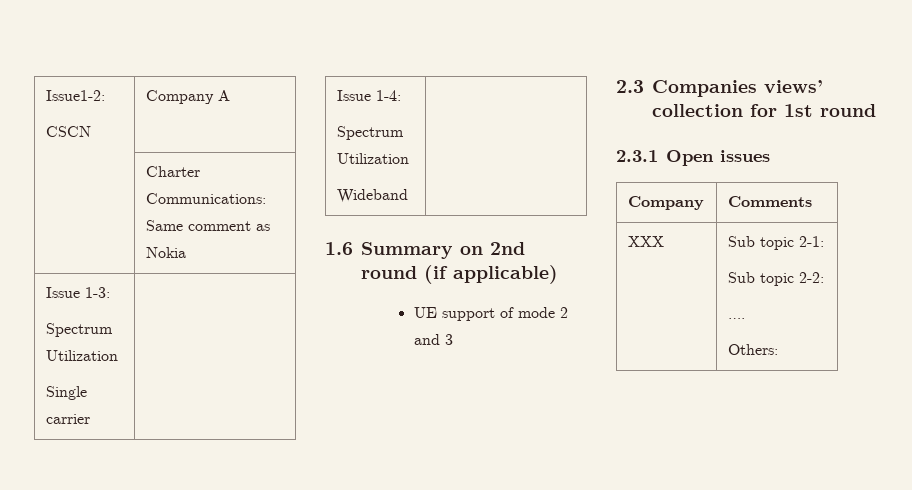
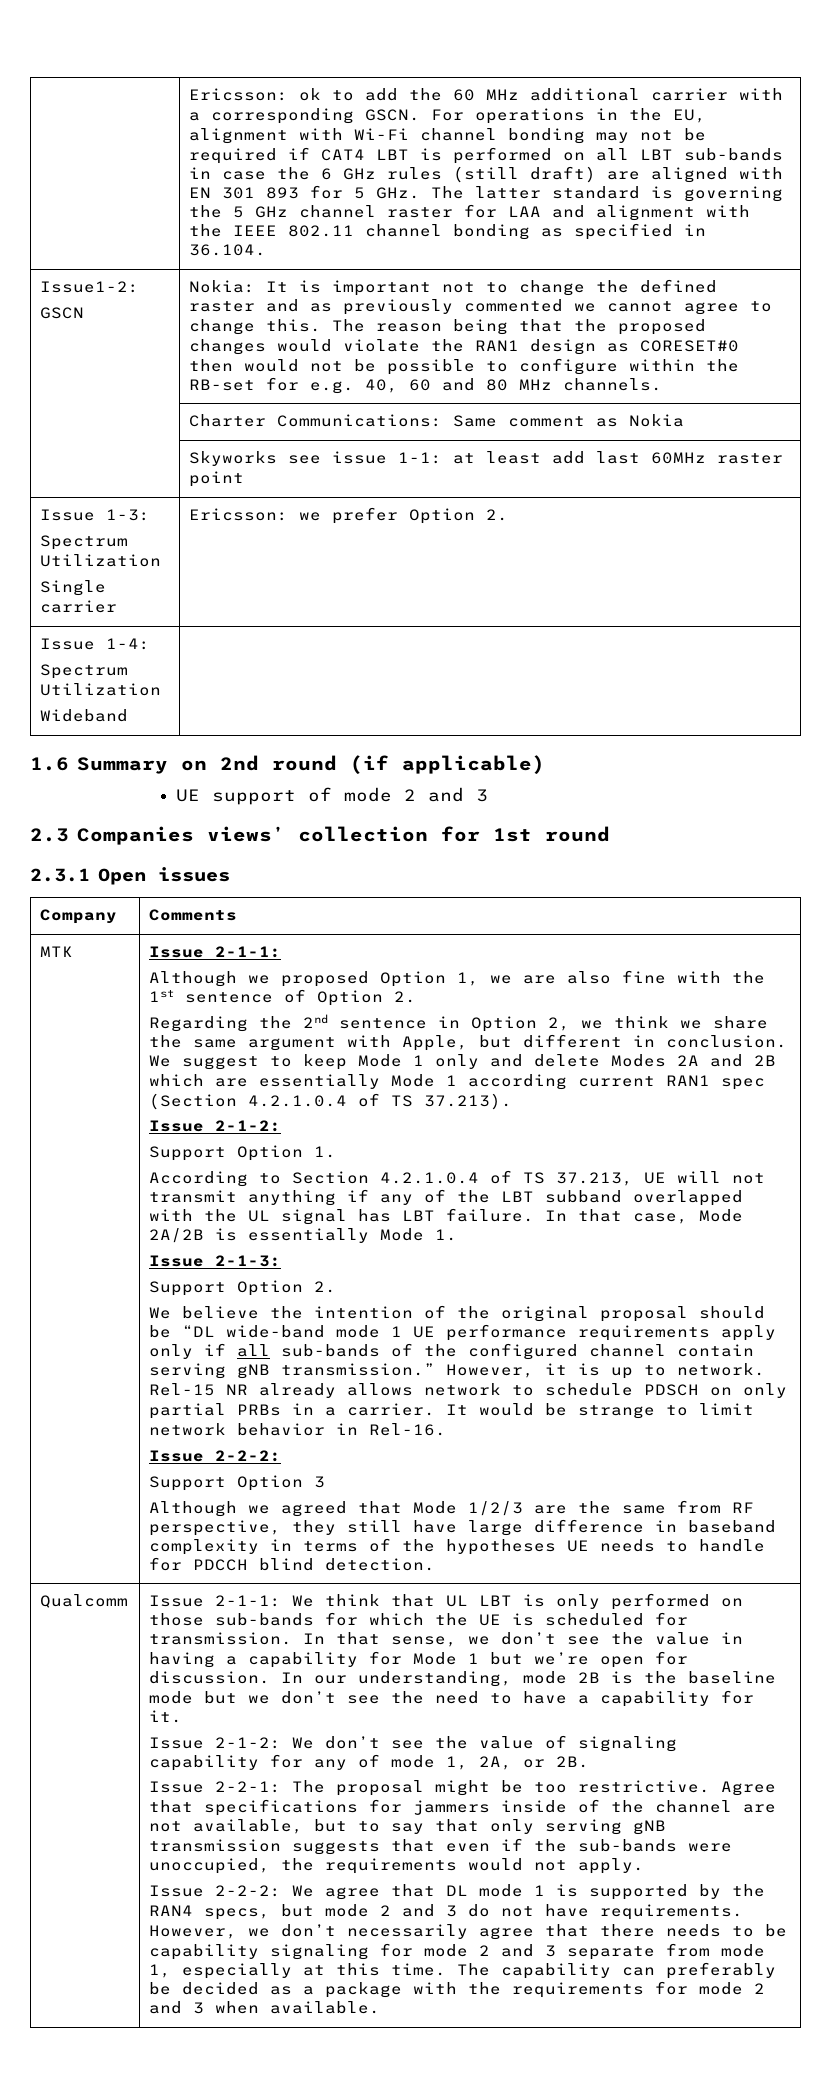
+ Ericsson: ok to add the 60 MHz additional carrier with a corresponding GSCN. For operations in the EU, alignment with Wi-Fi channel bonding may not be required if CAT4 LBT is performed on all LBT sub-bands in case the 6 GHz rules (still draft) are aligned with EN 301 893 for 5 GHz. The latter standard is governing the 5 GHz channel raster for LAA and alignment with the IEEE 802.11 channel bonding as specified in 36.104.
  Issue1-2:
- CSCN | Company A
+ GSCN | Nokia: It is important not to change the defined raster and as previously commented we cannot agree to change this. The reason being that the proposed changes would violate the RAN1 design as CORESET#0 then would not be possible to configure within the RB-set for e.g. 40, 60 and 80 MHz channels.
+ | Skyworks see issue 1-1: at least add last 60MHz raster point
  Issue 1-3:
  Spectrum Utilization
- Single carrier |
+ Single carrier | Ericsson: we prefer Option 2.
- XXX | Sub topic 2-1:
- Sub topic 2-2:
- ….
- Others:
+ MTK | Issue 2-1-1:
+ Although we proposed Option 1, we are also fine with the 1st sentence of Option 2.
+ Regarding the 2nd sentence in Option 2, we think we share the same argument with Apple, but different in conclusion. We suggest to keep Mode 1 only and delete Modes 2A and 2B which are essentially Mode 1 according current RAN1 spec (Section 4.2.1.0.4 of TS 37.213).
+ Issue 2-1-2:
+ Support Option 1.
+ According to Section 4.2.1.0.4 of TS 37.213, UE will not transmit anything if any of the LBT subband overlapped with the UL signal has LBT failure. In that case, Mode 2A/2B is essentially Mode 1.
+ Issue 2-1-3:
+ Support Option 2.
+ We believe the intention of the original proposal should be “DL wide-band mode 1 UE performance requirements apply only if all sub-bands of the configured channel contain serving gNB transmission.” However, it is up to network. Rel-15 NR already allows network to schedule PDSCH on only partial PRBs in a carrier. It would be strange to limit network behavior in Rel-16.
+ Issue 2-2-2:
+ Support Option 3
+ Although we agreed that Mode 1/2/3 are the same from RF perspective, they still have large difference in baseband complexity in terms of the hypotheses UE needs to handle for PDCCH blind detection.
+ Qualcomm | Issue 2-1-1: We think that UL LBT is only performed on those sub-bands for which the UE is scheduled for transmission. In that sense, we don’t see the value in having a capability for Mode 1 but we’re open for discussion. In our understanding, mode 2B is the baseline mode but we don’t see the need to have a capability for it.
+ Issue 2-1-2: We don’t see the value of signaling capability for any of mode 1, 2A, or 2B.
+ Issue 2-2-1: The proposal might be too restrictive. Agree that specifications for jammers inside of the channel are not available, but to say that only serving gNB transmission suggests that even if the sub-bands were unoccupied, the requirements would not apply.
+ Issue 2-2-2: We agree that DL mode 1 is supported by the RAN4 specs, but mode 2 and 3 do not have requirements. However, we don’t necessarily agree that there needs to be capability signaling for mode 2 and 3 separate from mode 1, especially at this time. The capability can preferably be decided as a package with the requirements for mode 2 and 3 when available.

